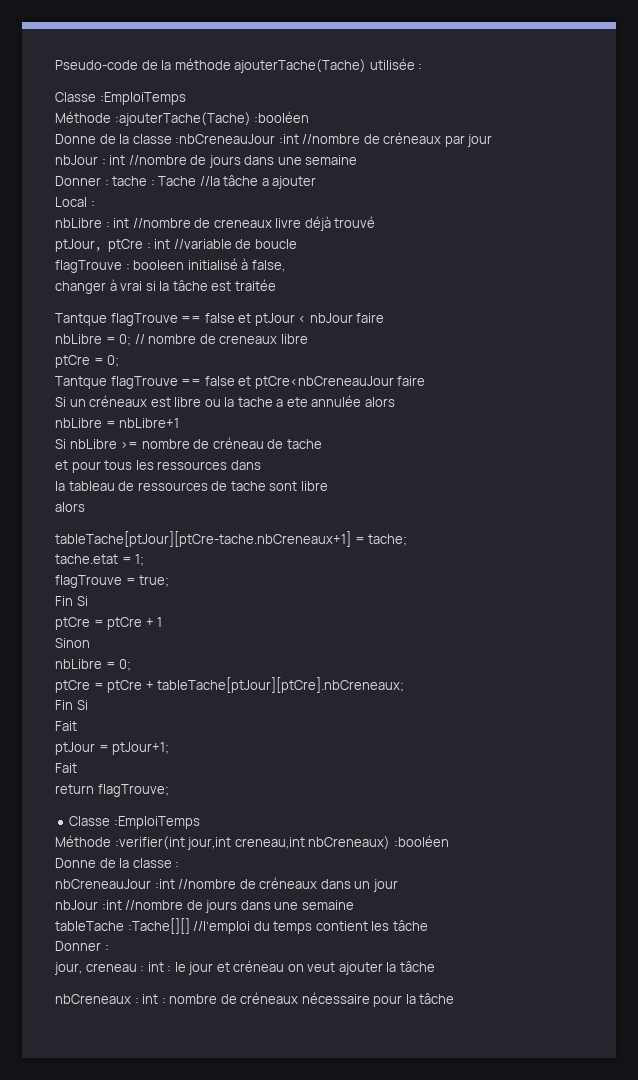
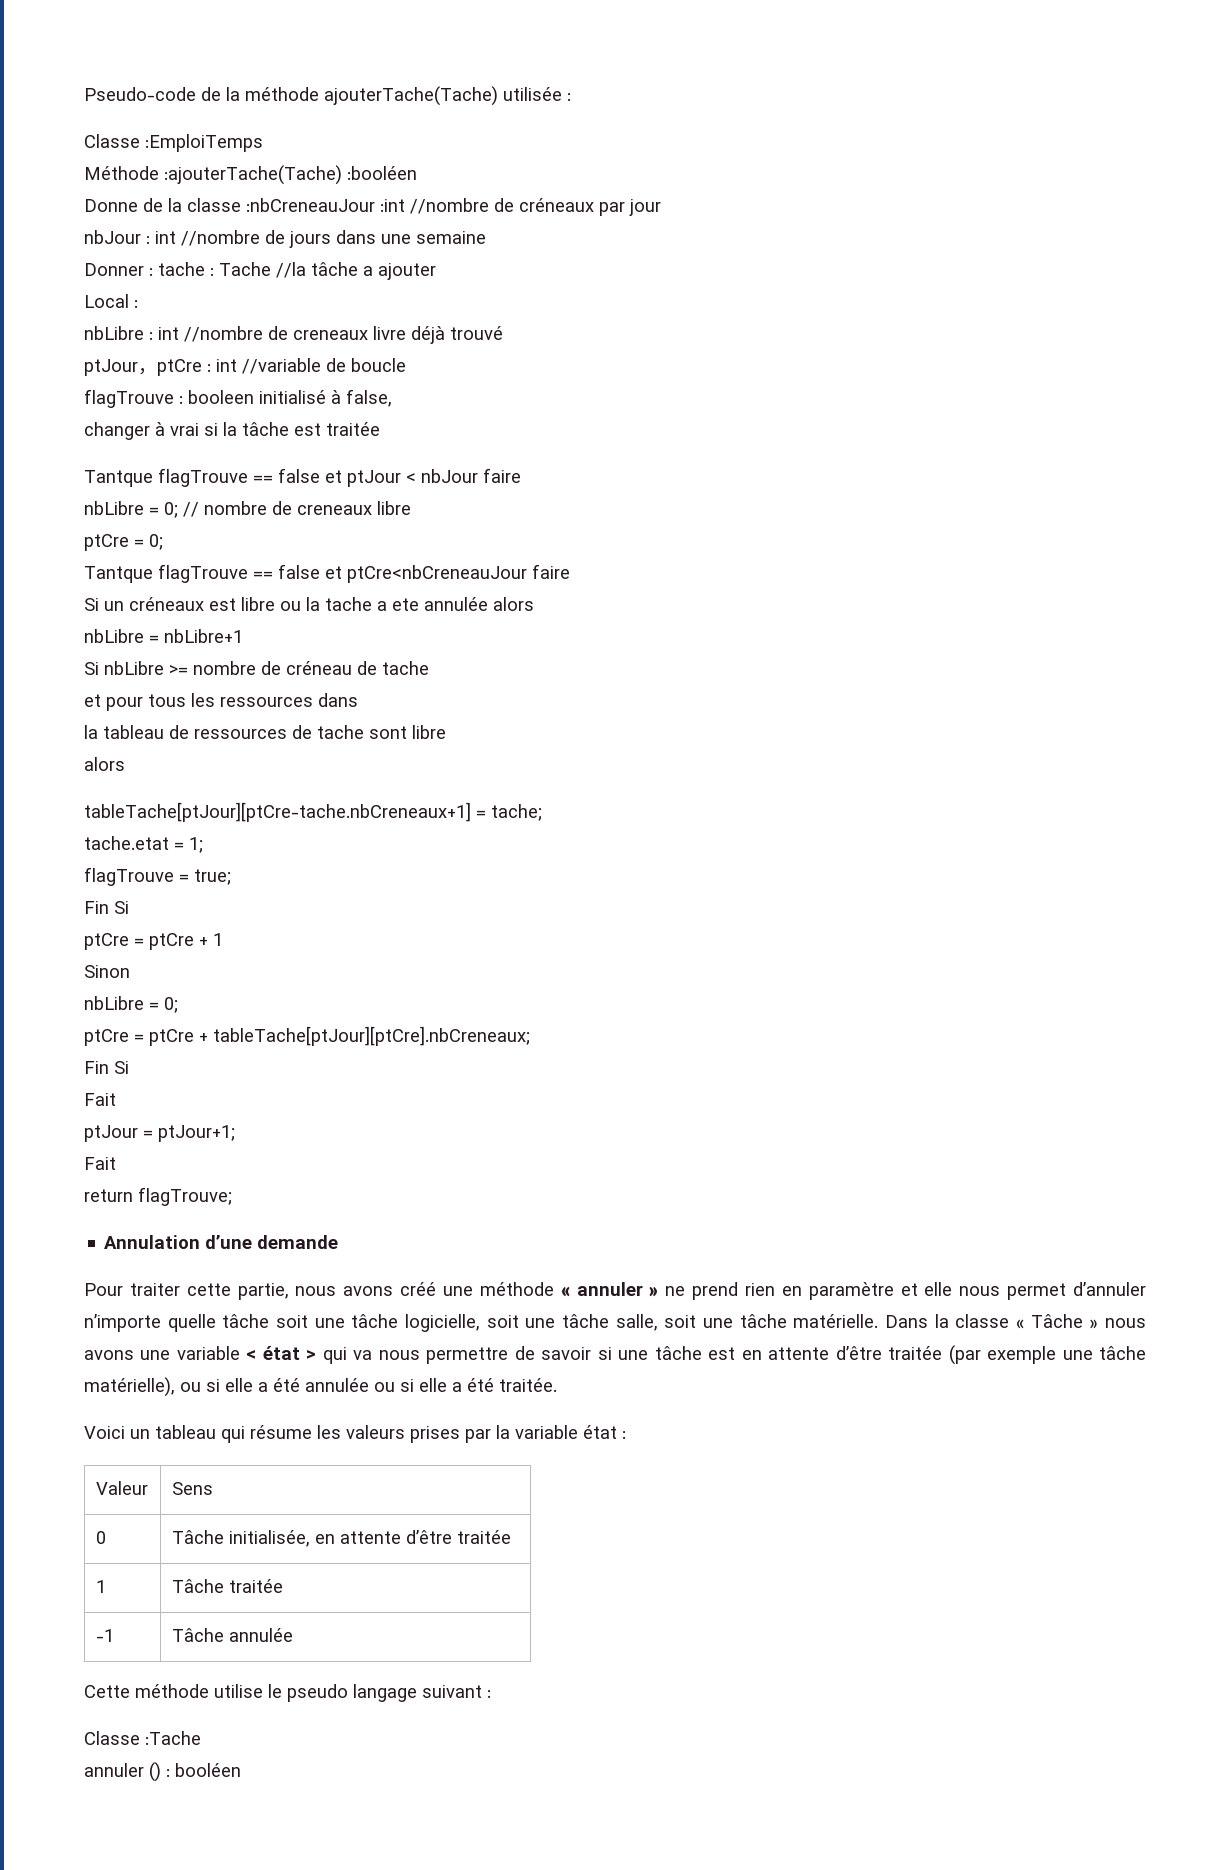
  return flagTrouve;
- Classe :EmploiTemps
- Méthode :verifier(int jour,int creneau,int nbCreneaux) :booléen
- Donne de la classe :
- nbCreneauJour :int //nombre de créneaux dans un jour
- nbJour :int //nombre de jours dans une semaine
- tableTache :Tache[][] //l’emploi du temps contient les tâche
- Donner :
- jour, creneau : int : le jour et créneau on veut ajouter la tâche
- nbCreneaux : int : nombre de créneaux nécessaire pour la tâche
+ Annulation d’une demande
+ Pour traiter cette partie, nous avons créé une méthode « annuler » ne prend rien en paramètre et elle nous permet d’annuler n’importe quelle tâche soit une tâche logicielle, soit une tâche salle, soit une tâche matérielle. Dans la classe « Tâche » nous avons une variable < état > qui va nous permettre de savoir si une tâche est en attente d’être traitée (par exemple une tâche matérielle), ou si elle a été annulée ou si elle a été traitée.
+ Voici un tableau qui résume les valeurs prises par la variable état :
+ Valeur | Sens
+ 0 | Tâche initialisée, en attente d’être traitée
+ 1 | Tâche traitée
+ -1 | Tâche annulée
+ Cette méthode utilise le pseudo langage suivant :
+ Classe :Tache
+ annuler () : booléen

